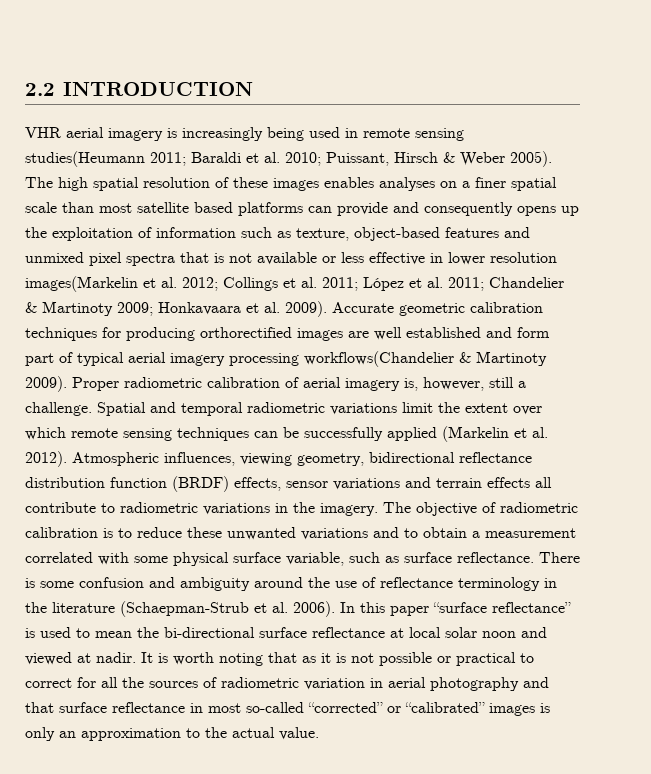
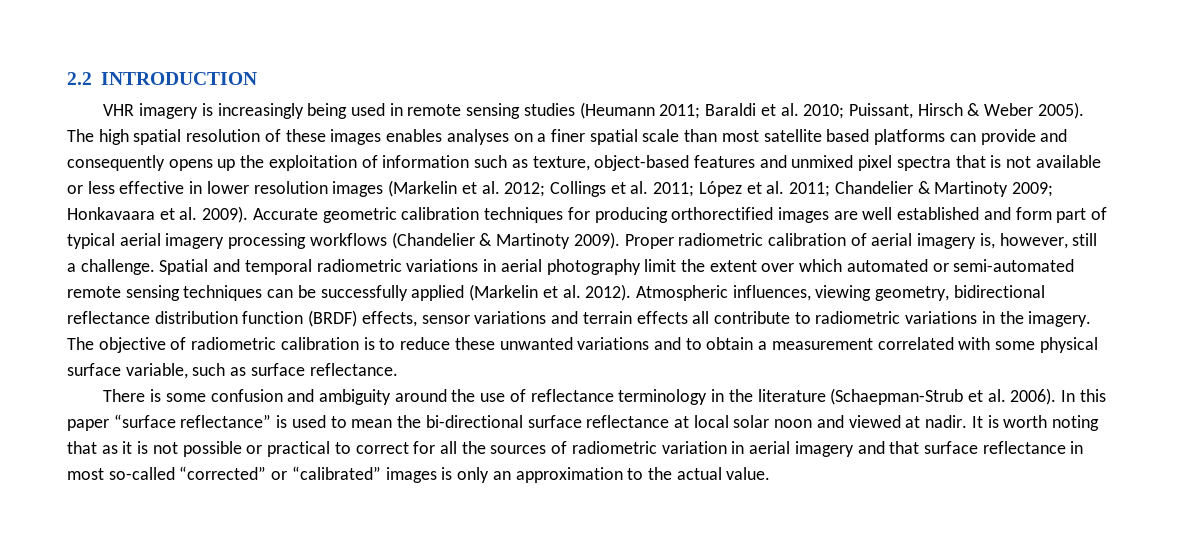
- VHR aerial imagery is increasingly being used in remote sensing studies(Heumann 2011; Baraldi et al. 2010; Puissant, Hirsch & Weber 2005).
+ VHR imagery is increasingly being used in remote sensing studies (Heumann 2011; Baraldi et al. 2010; Puissant, Hirsch & Weber 2005).
- The high spatial resolution of these images enables analyses on a finer spatial scale than most satellite based platforms can provide and consequently opens up the exploitation of information such as texture, object-based features and unmixed pixel spectra that is not available or less effective in lower resolution images(Markelin et al. 2012;
+ The high spatial resolution of these images enables analyses on a finer spatial scale than most satellite based platforms can provide and consequently opens up the exploitation of information such as texture, object-based features and unmixed pixel spectra that is not available or less effective in lower resolution images (Markelin et al. 2012;
- Accurate geometric calibration techniques for producing orthorectified images are well established and form part of typical aerial imagery processing workflows(Chandelier & Martinoty 2009).
+ Accurate geometric calibration techniques for producing orthorectified images are well established and form part of typical aerial imagery processing workflows (Chandelier & Martinoty 2009).
- Spatial and temporal radiometric variations limit the extent over which remote sensing techniques can be successfully applied (Markelin et al. 2012).
+ Spatial and temporal radiometric variations in aerial photography limit the extent over which automated or semi-automated remote sensing techniques can be successfully applied (Markelin et al. 2012).
- The objective of radiometric calibration is to reduce these unwanted variations and to obtain a measurement correlated with some physical surface variable, such as surface reflectance. There is some confusion and ambiguity around the use of reflectance terminology in the literature (Schaepman-Strub et al. 2006).
+ The objective of radiometric calibration is to reduce these unwanted variations and to obtain a measurement correlated with some physical surface variable, such as surface reflectance.
+ There is some confusion and ambiguity around the use of reflectance terminology in the literature (Schaepman-Strub et al. 2006).
- It is worth noting that as it is not possible or practical to correct for all the sources of radiometric variation in aerial photography and that surface reflectance in most so-called “corrected” or “calibrated” images is only an approximation to the actual value.
+ It is worth noting that as it is not possible or practical to correct for all the sources of radiometric variation in aerial imagery and that surface reflectance in most so-called “corrected” or “calibrated” images is only an approximation to the actual value.

